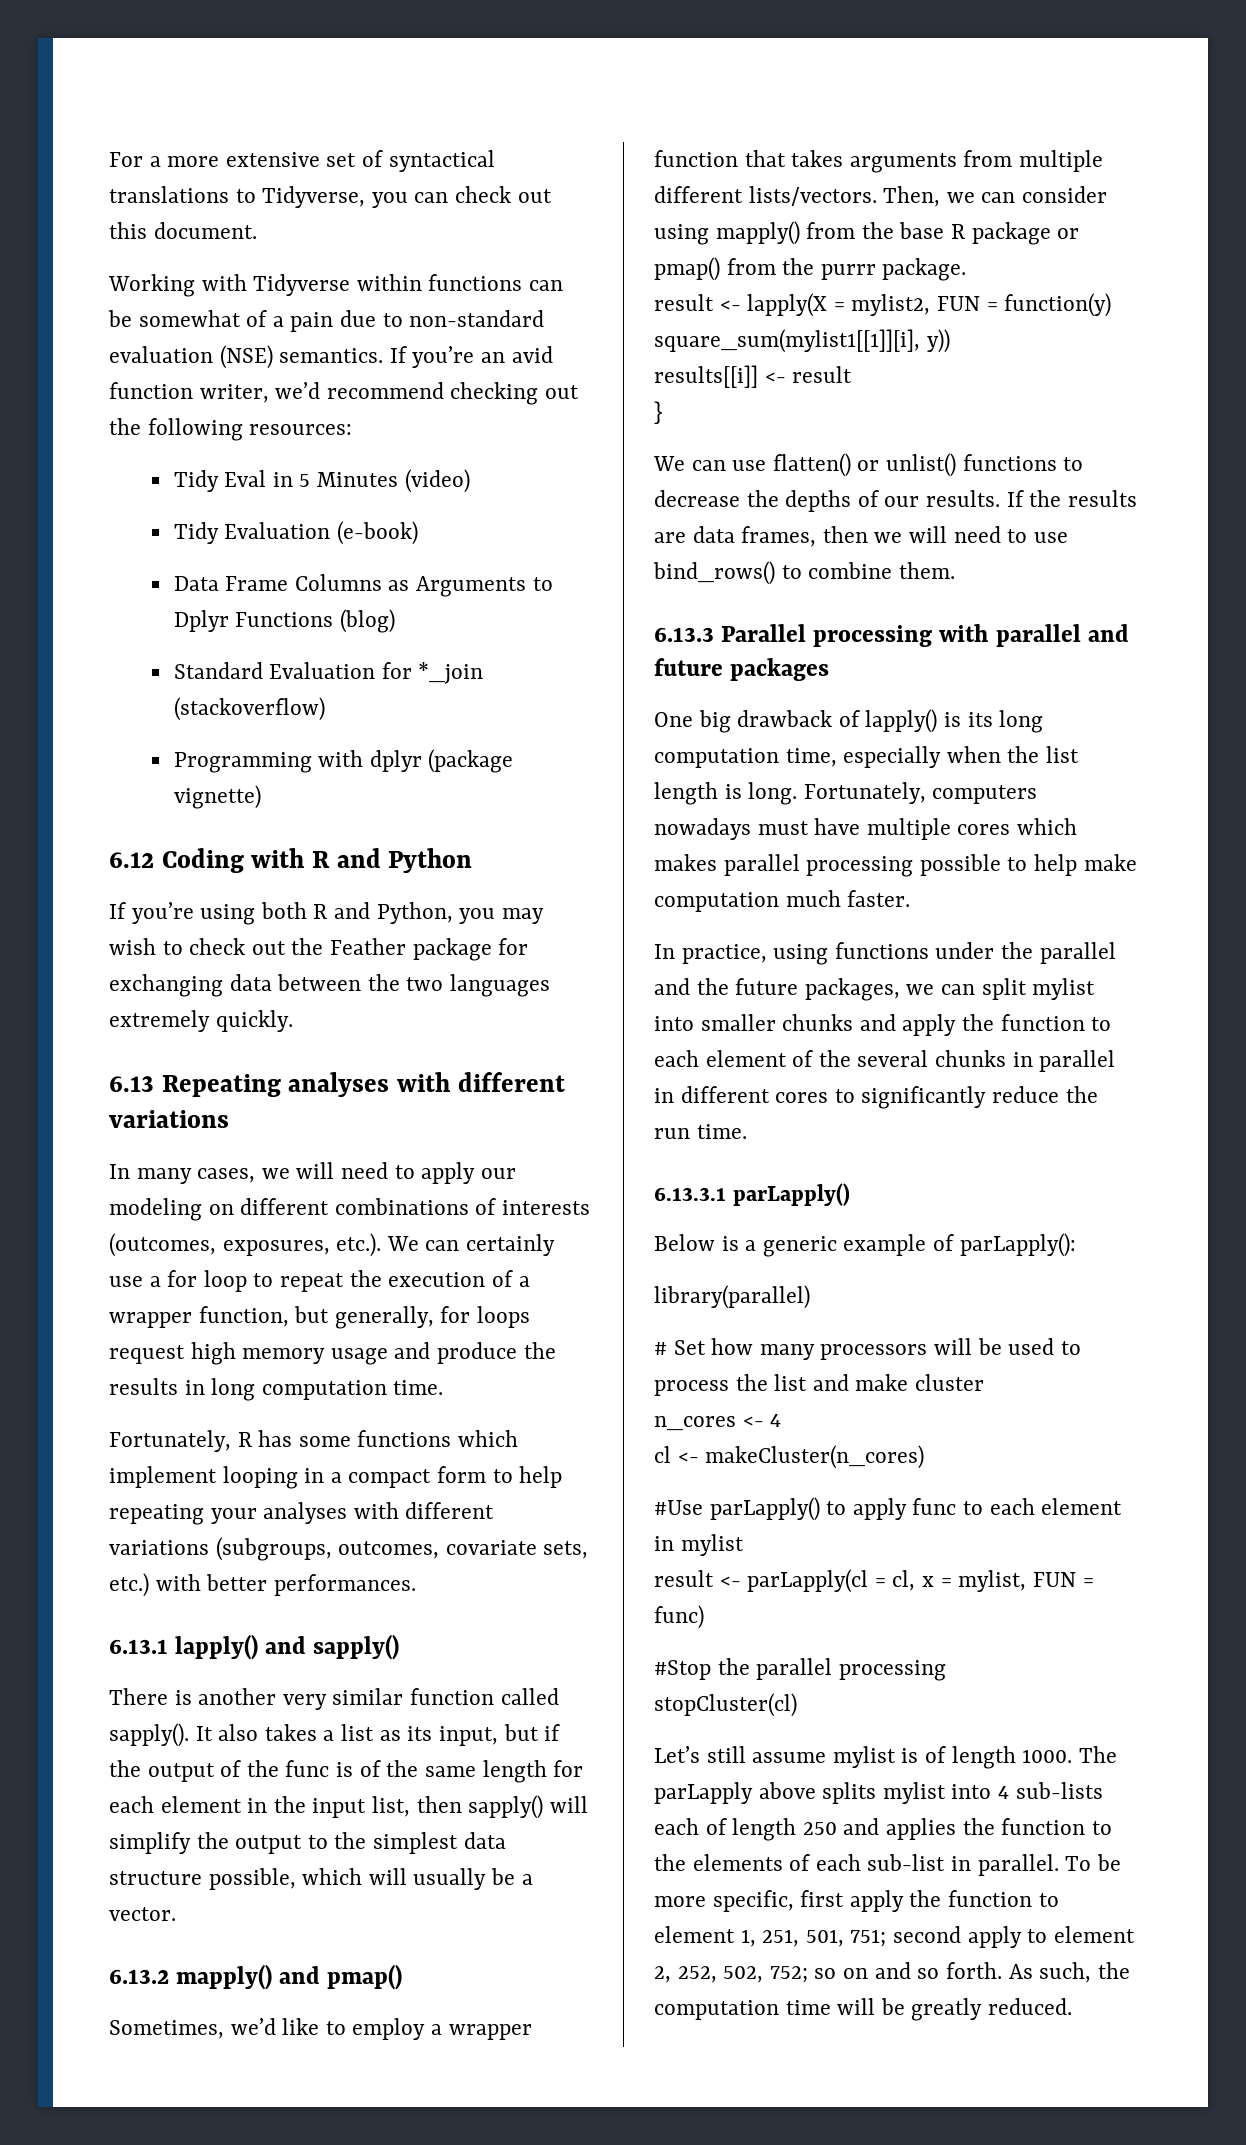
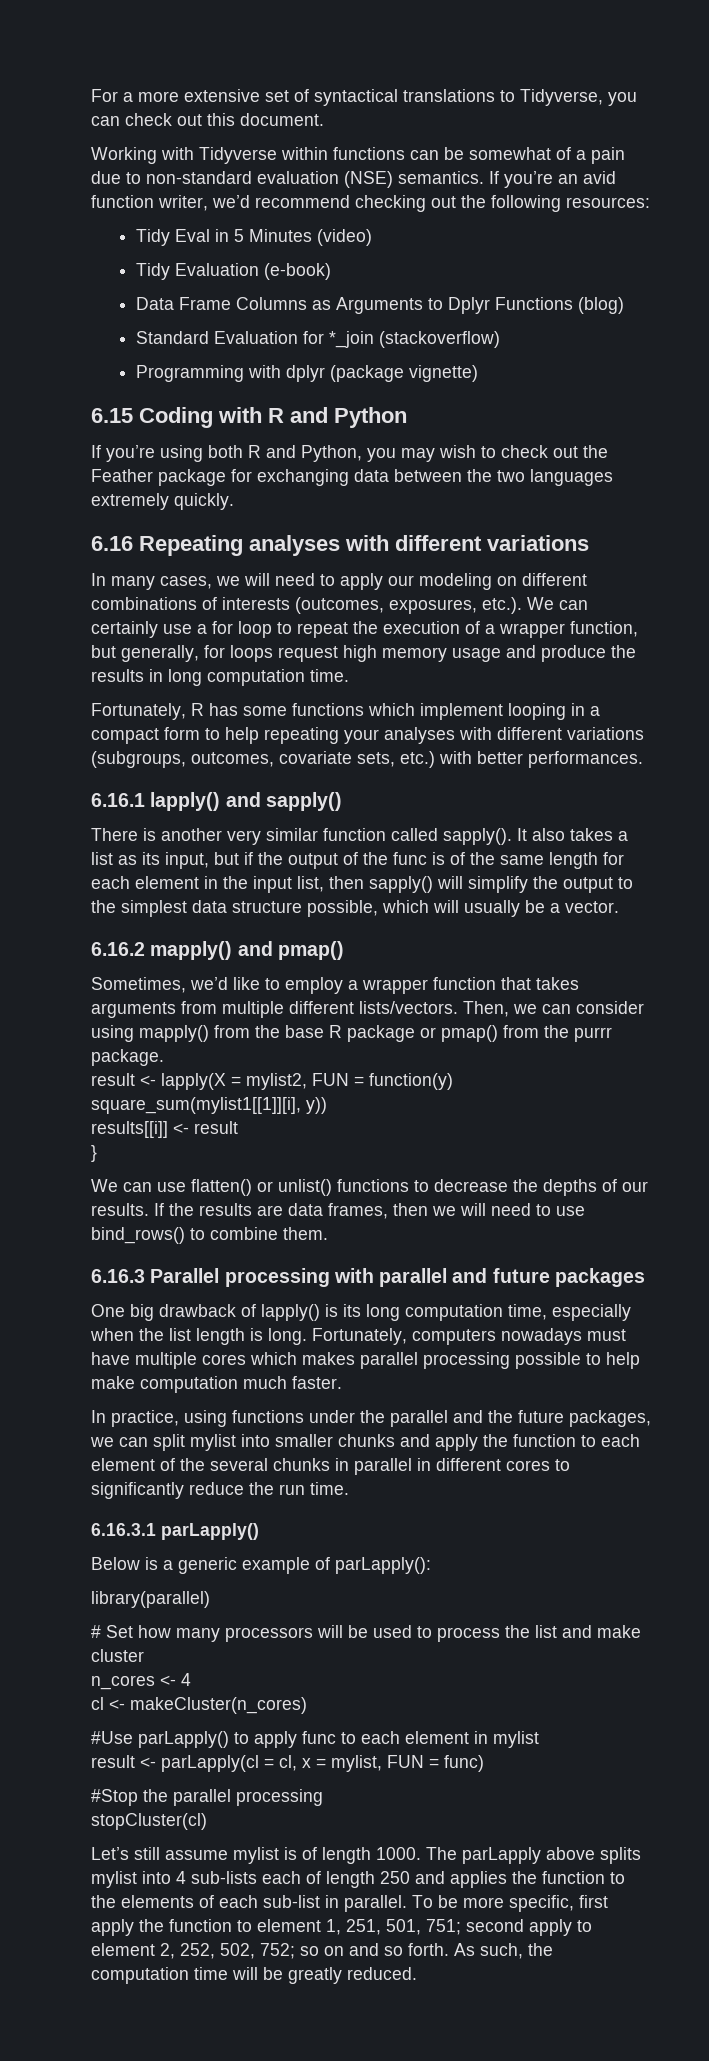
- 6.12 Coding with R and Python
+ 6.15 Coding with R and Python
- 6.13 Repeating analyses with different variations
+ 6.16 Repeating analyses with different variations
- 6.13.1 lapply() and sapply()
+ 6.16.1 lapply() and sapply()
- 6.13.2 mapply() and pmap()
+ 6.16.2 mapply() and pmap()
- 6.13.3 Parallel processing with parallel and future packages
+ 6.16.3 Parallel processing with parallel and future packages
- 6.13.3.1 parLapply()
+ 6.16.3.1 parLapply()

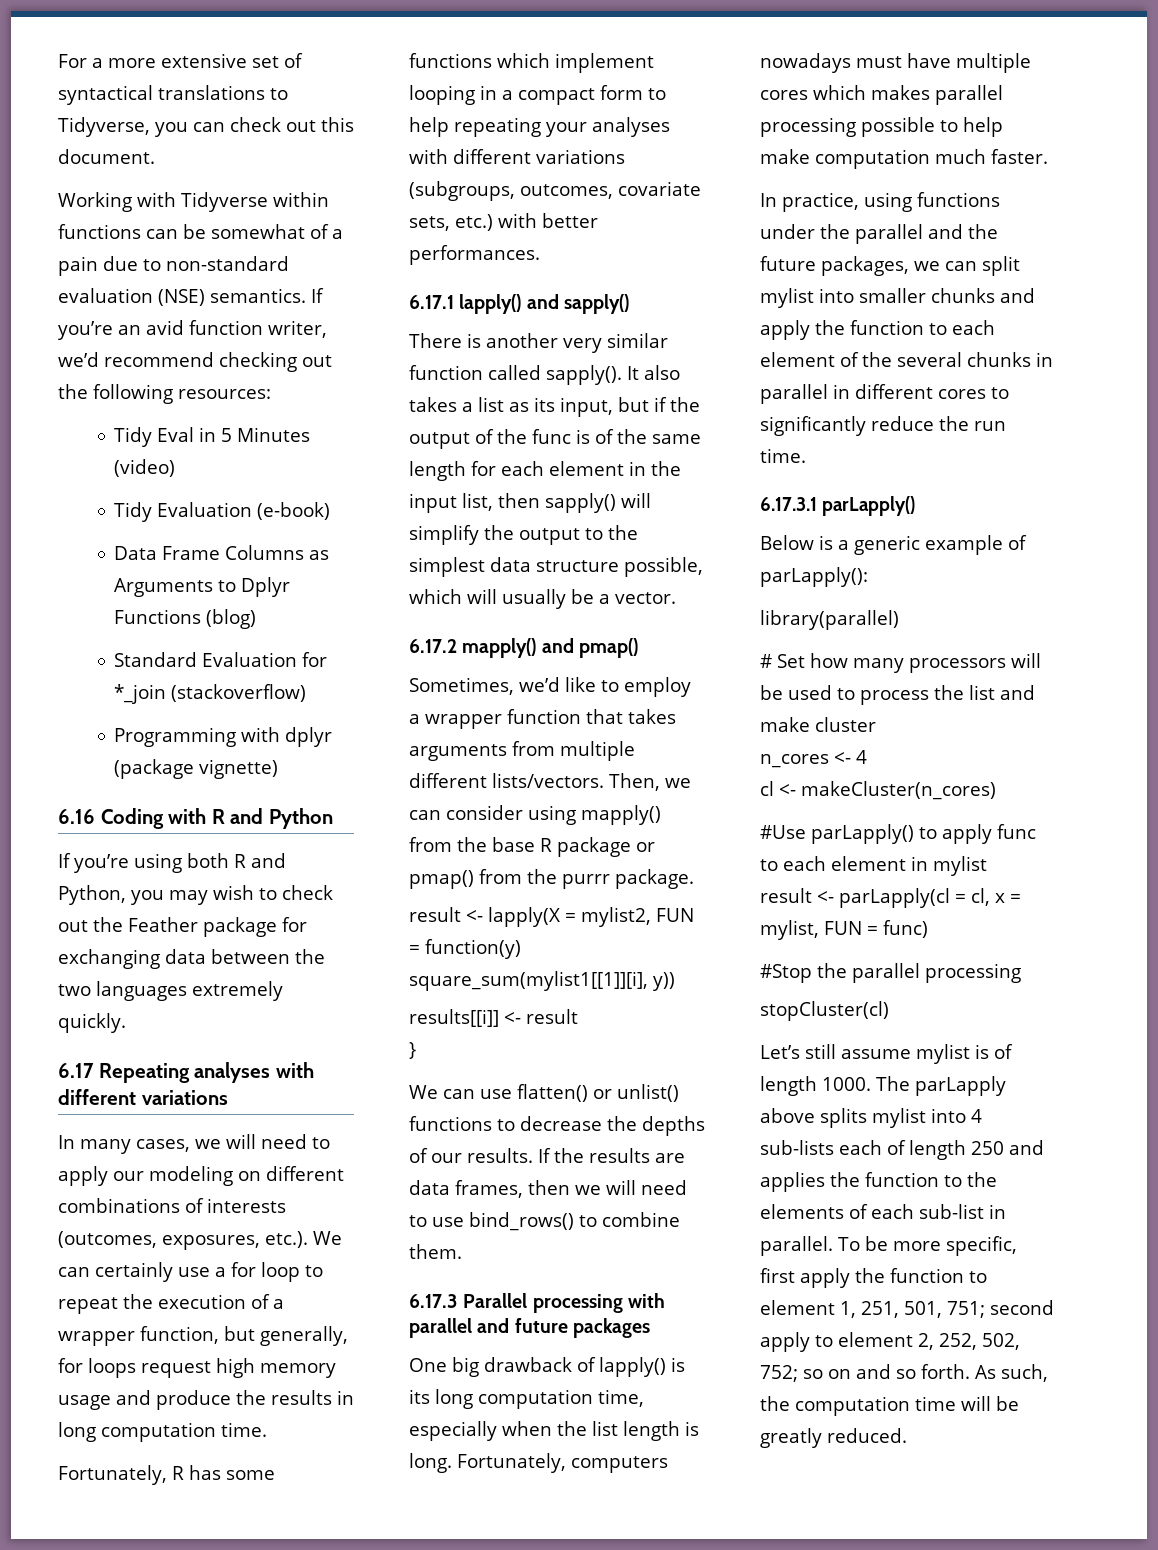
- 6.15 Coding with R and Python
+ 6.16 Coding with R and Python
- 6.16 Repeating analyses with different variations
+ 6.17 Repeating analyses with different variations
- 6.16.1 lapply() and sapply()
+ 6.17.1 lapply() and sapply()
- 6.16.2 mapply() and pmap()
+ 6.17.2 mapply() and pmap()
- 6.16.3 Parallel processing with parallel and future packages
+ 6.17.3 Parallel processing with parallel and future packages
- 6.16.3.1 parLapply()
+ 6.17.3.1 parLapply()

